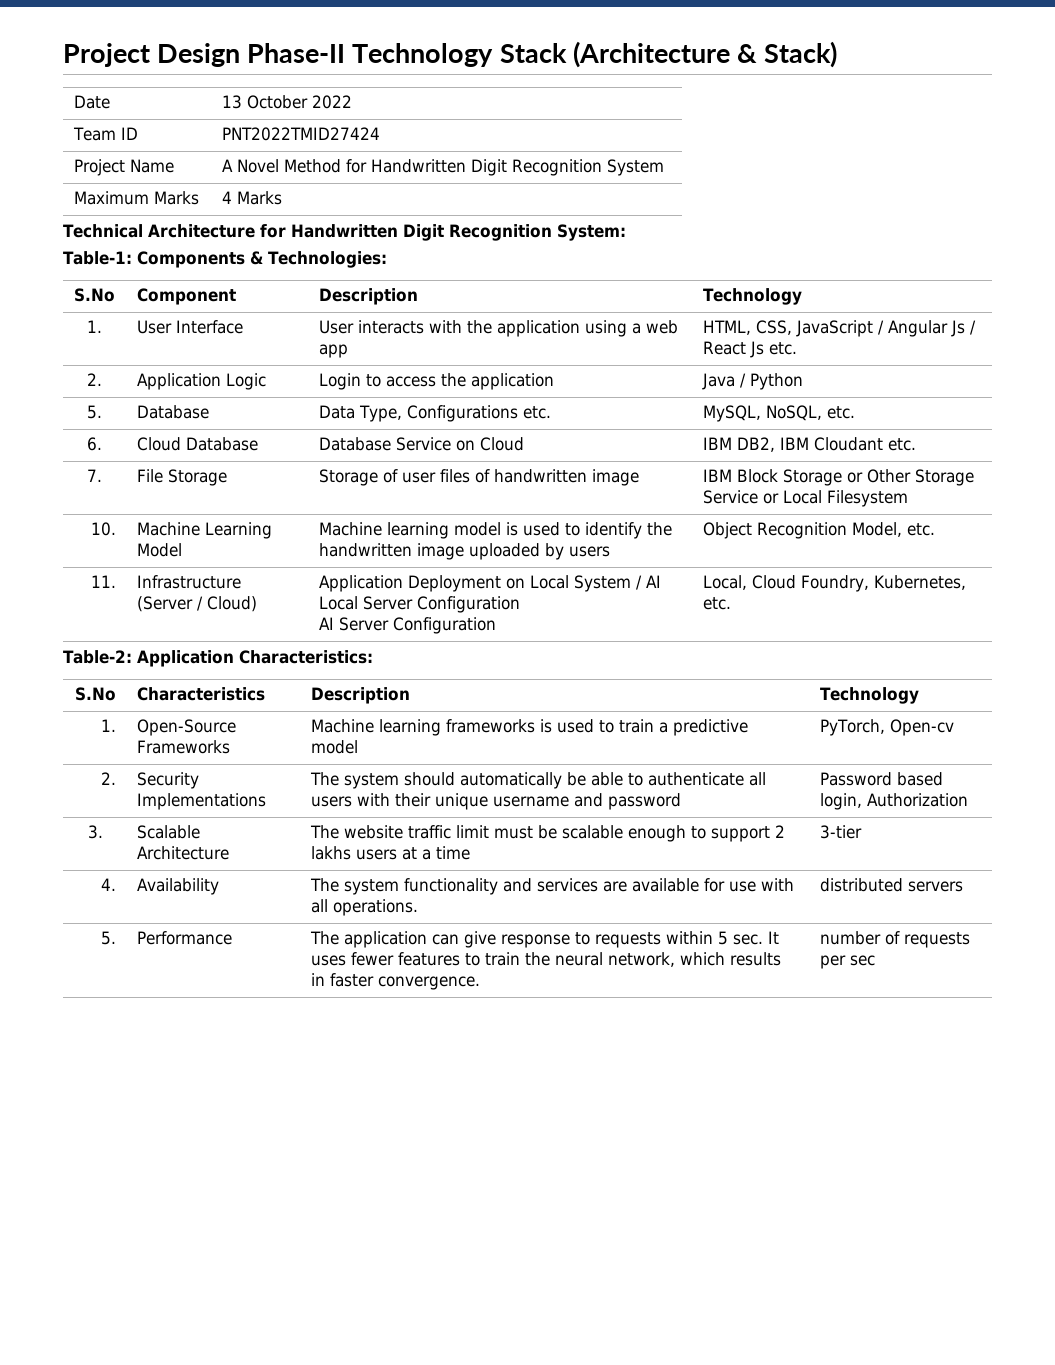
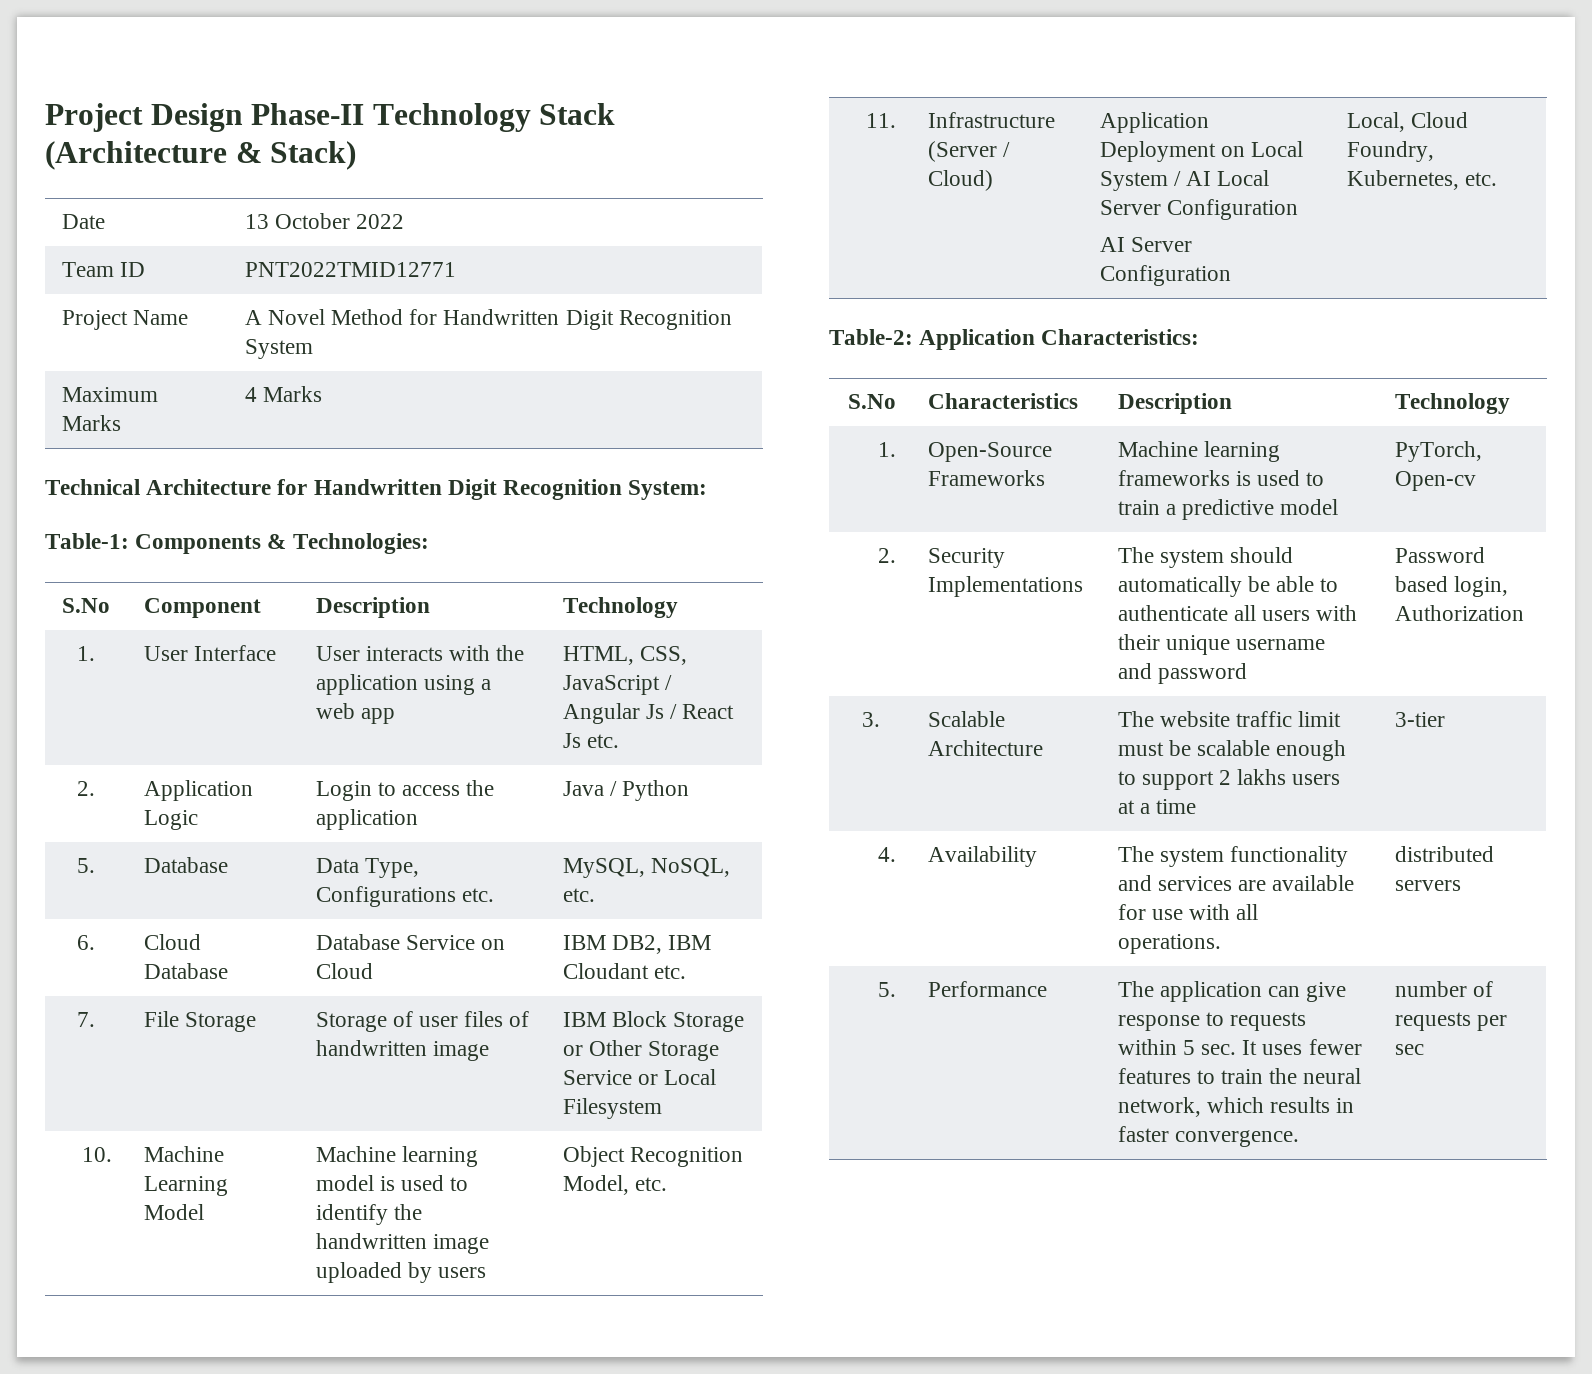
- Team ID | PNT2022TMID27424
+ Team ID | PNT2022TMID12771

